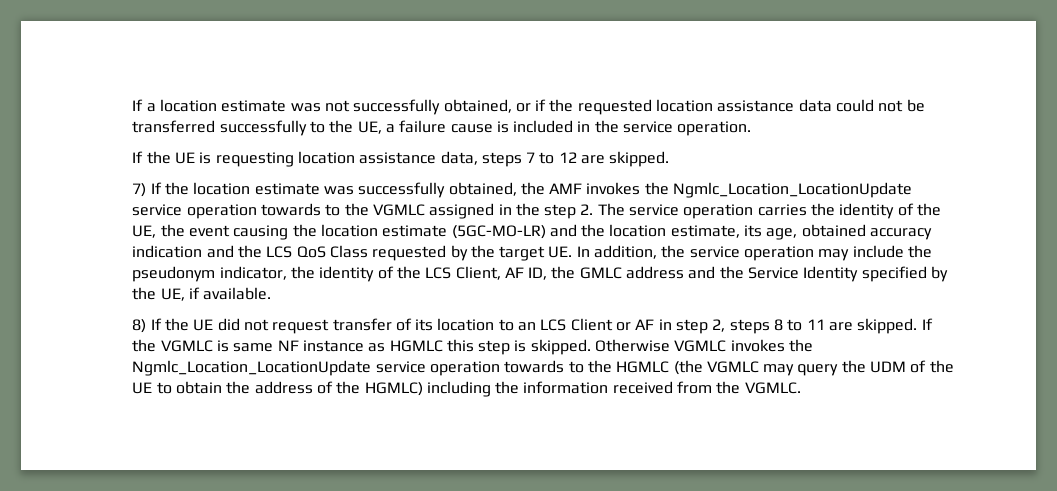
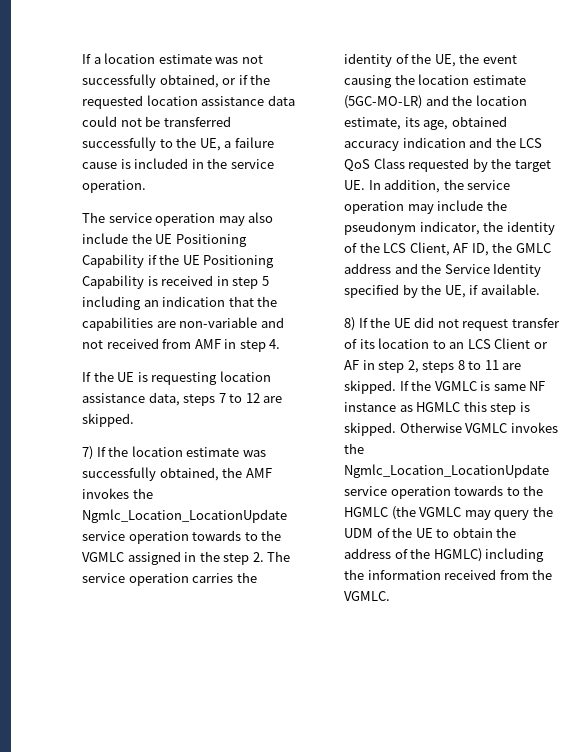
+ The service operation may also include the UE Positioning Capability if the UE Positioning Capability is received in step 5 including an indication that the capabilities are non-variable and not received from AMF in step 4.

